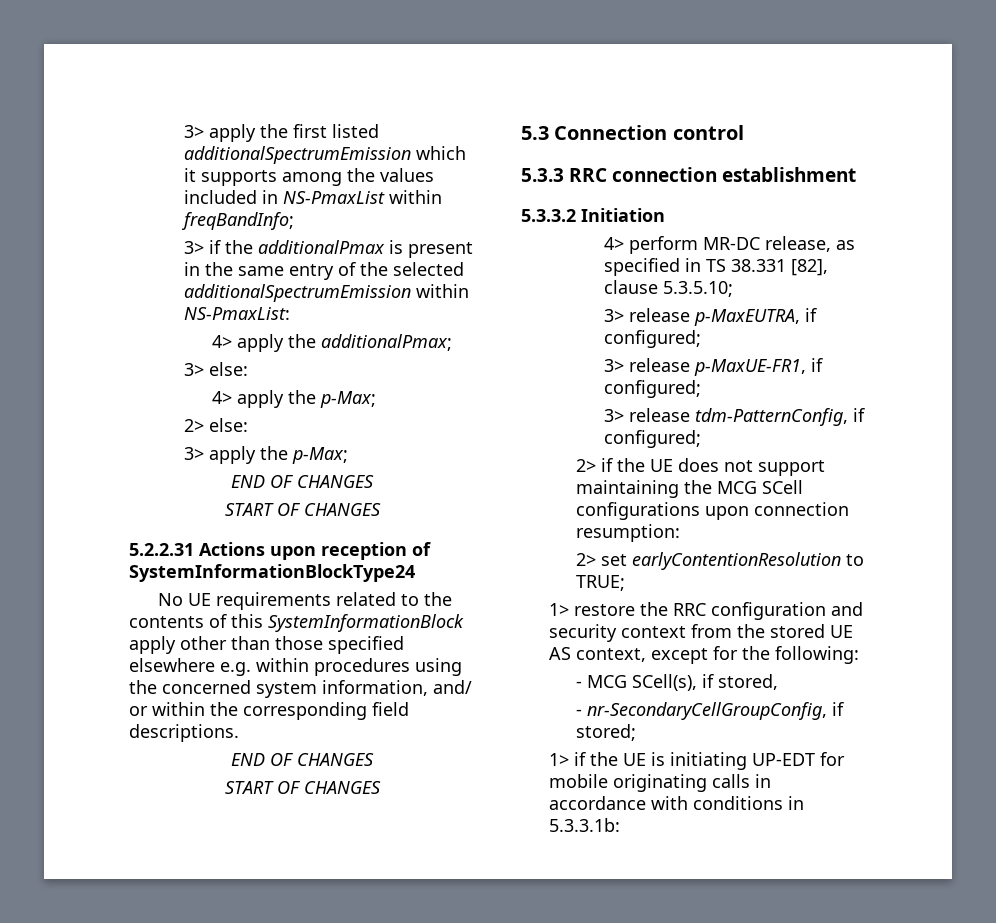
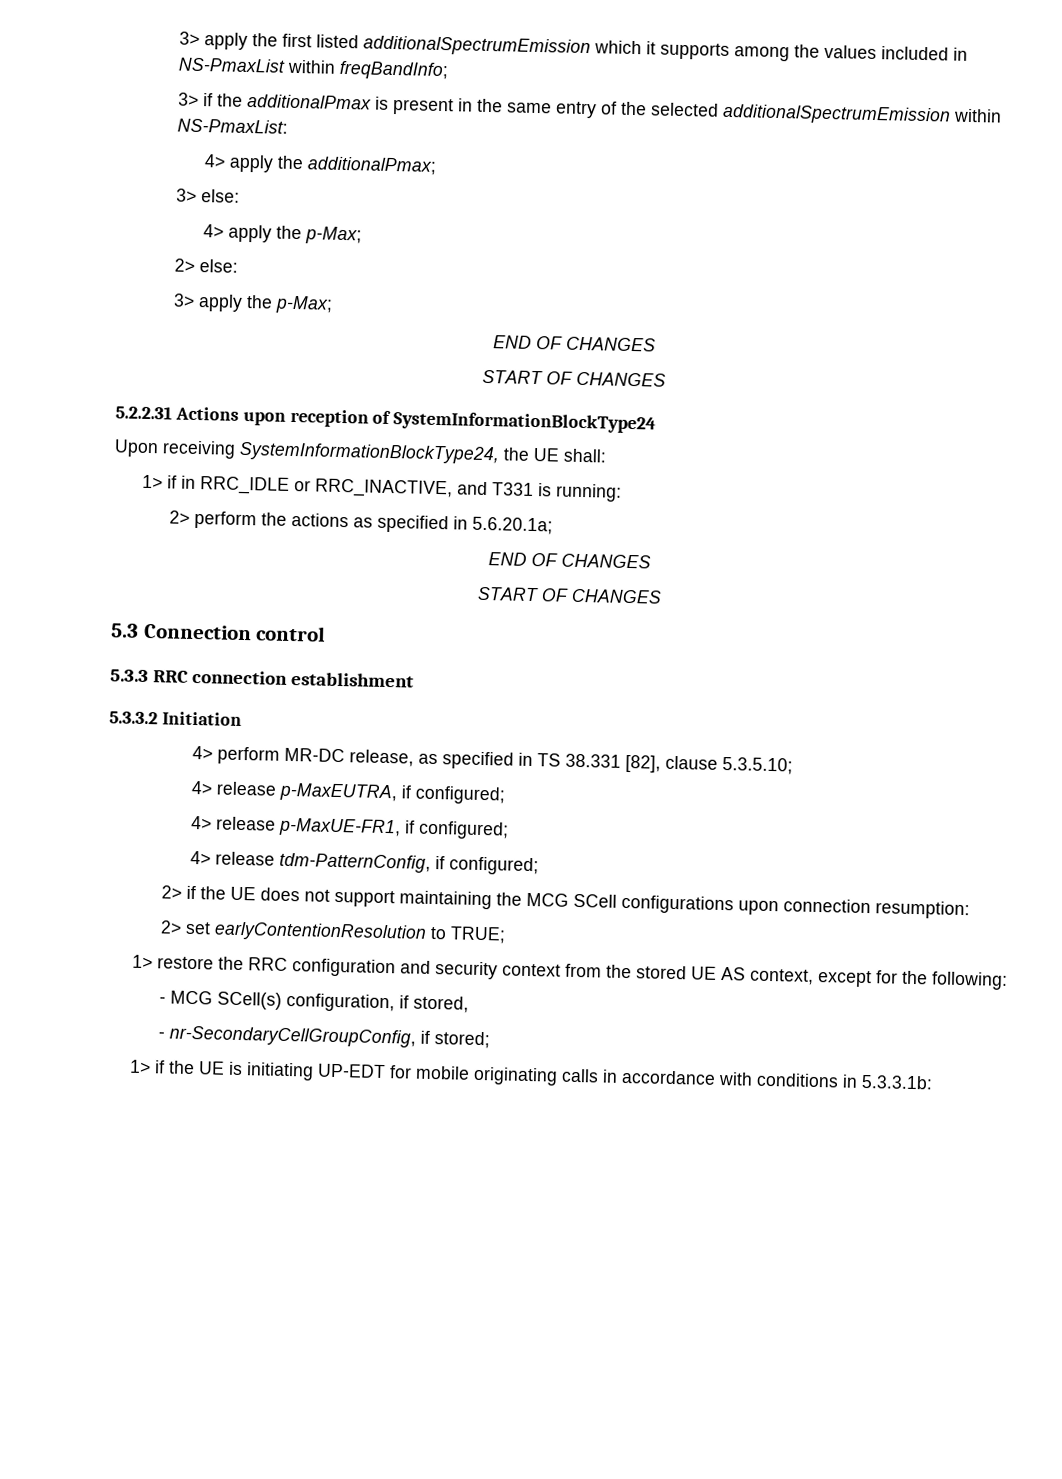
- No UE requirements related to the contents of this SystemInformationBlock apply other than those specified elsewhere e.g. within procedures using the concerned system information, and/ or within the corresponding field descriptions.
+ Upon receiving SystemInformationBlockType24, the UE shall:
+ 1> if in RRC_IDLE or RRC_INACTIVE, and T331 is running:
+ 2> perform the actions as specified in 5.6.20.1a;
- 3> release p-MaxEUTRA, if configured;
+ 4> release p-MaxEUTRA, if configured;
- 3> release p-MaxUE-FR1, if configured;
+ 4> release p-MaxUE-FR1, if configured;
- 3> release tdm-PatternConfig, if configured;
+ 4> release tdm-PatternConfig, if configured;
- - MCG SCell(s), if stored,
+ - MCG SCell(s) configuration, if stored,

